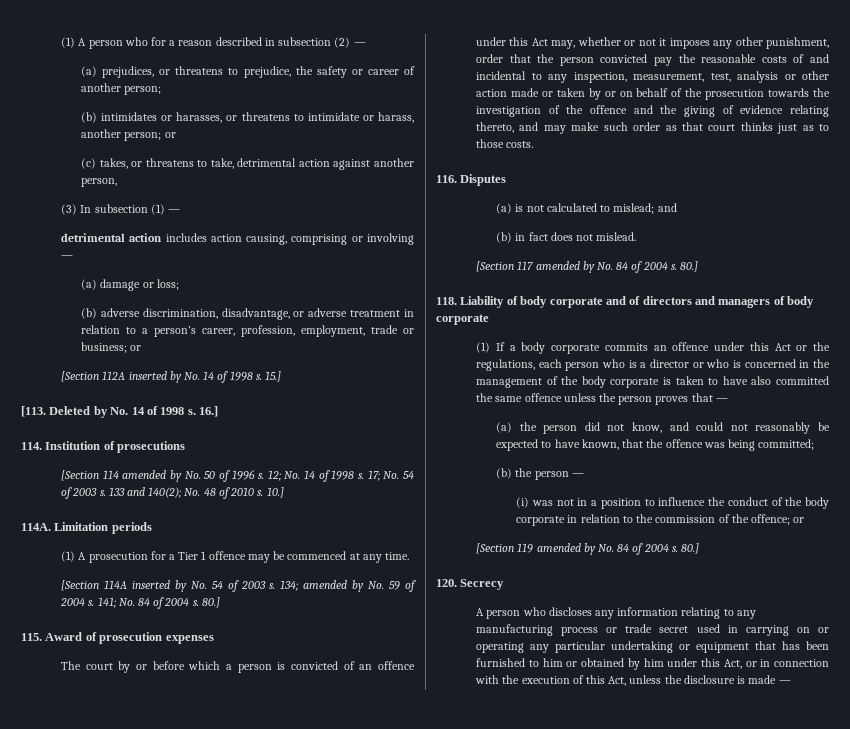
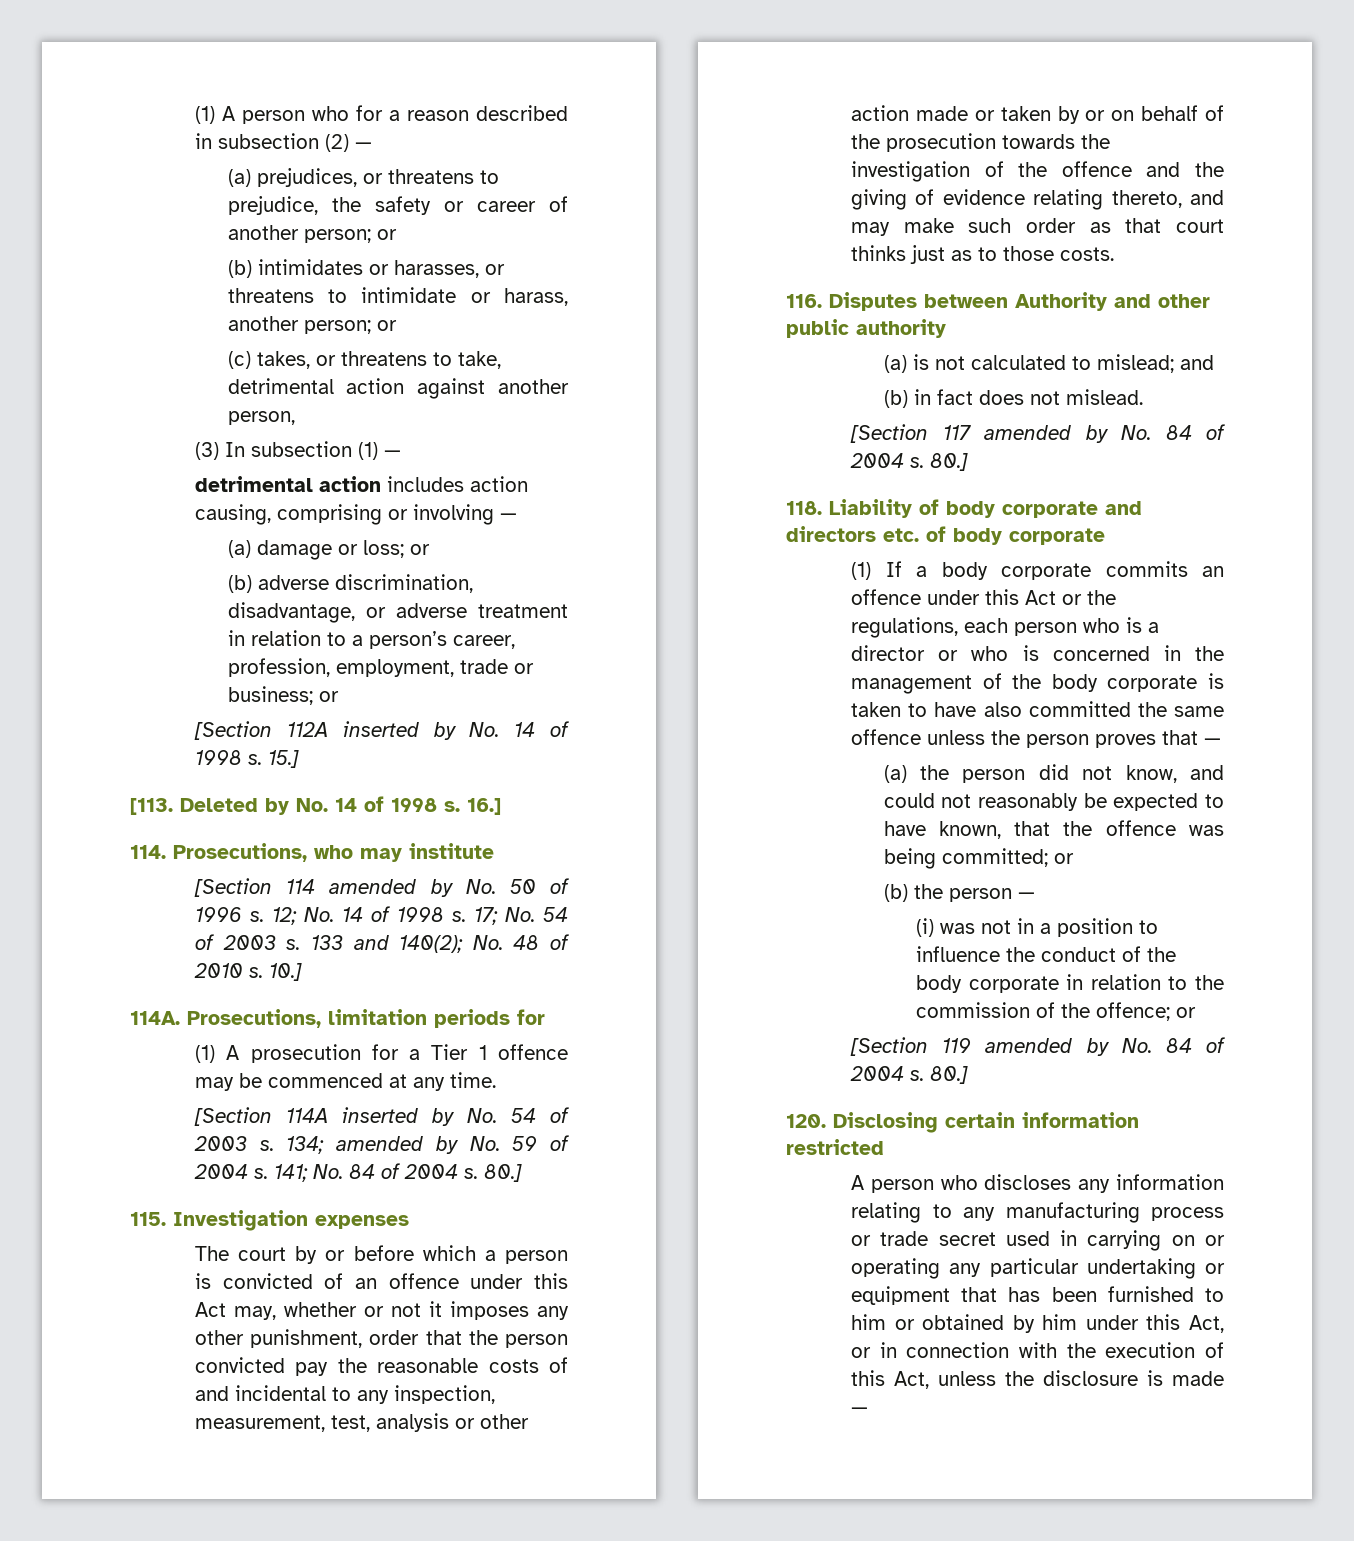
- (a) prejudices, or threatens to prejudice, the safety or career of another person;
+ (a) prejudices, or threatens to prejudice, the safety or career of another person; or
- (a) damage or loss;
+ (a) damage or loss; or
- 114. Institution of prosecutions
+ 114. Prosecutions, who may institute
- Limitation periods
+ Prosecutions, limitation periods for
- 115. Award of prosecution expenses
+ 115. Investigation expenses
- 116. Disputes
+ 116. Disputes between Authority and other public authority
- 118. Liability of body corporate and of directors and managers of body corporate
+ 118. Liability of body corporate and directors etc. of body corporate
- (a) the person did not know, and could not reasonably be expected to have known, that the offence was being committed;
+ (a) the person did not know, and could not reasonably be expected to have known, that the offence was being committed; or
- 120. Secrecy
+ 120. Disclosing certain information restricted

